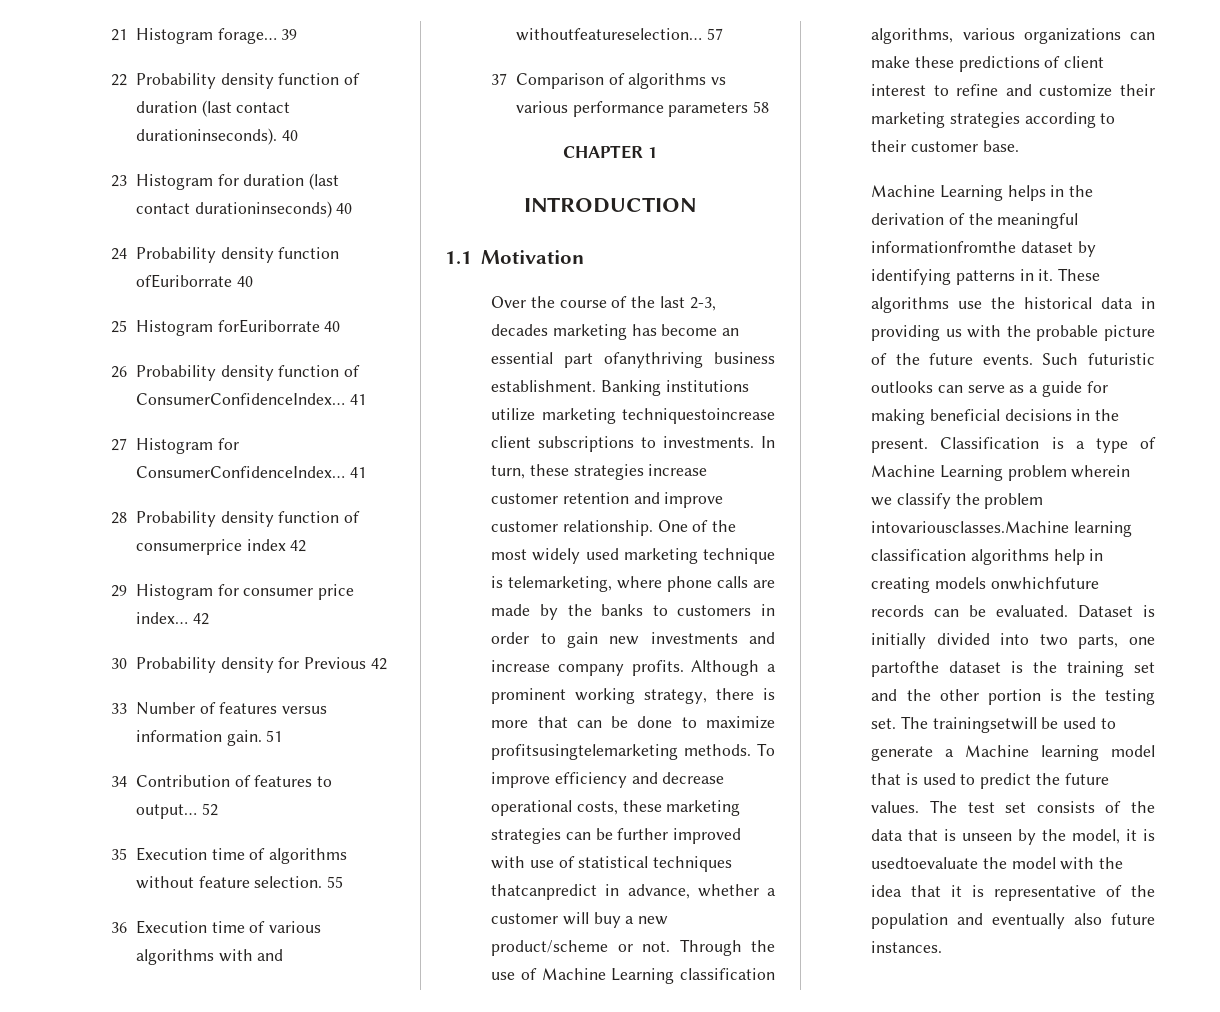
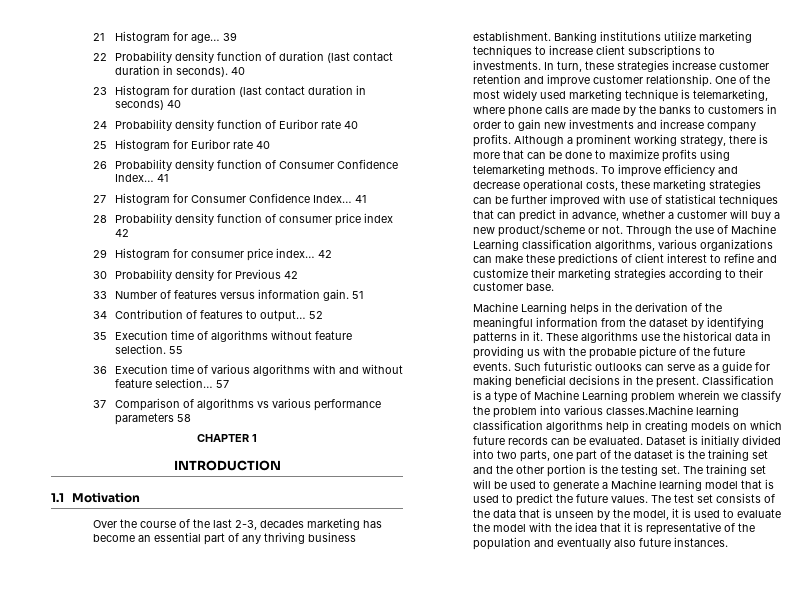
- 21 Histogram forage…
+ 21 Histogram for age…
- 22 Probability density function of duration (last contact durationinseconds).
+ 22 Probability density function of duration (last contact duration in seconds).
- 23 Histogram for duration (last contact durationinseconds) 40
- 24 Probability density function ofEuriborrate 40
- 25 Histogram forEuriborrate 40
- 26 Probability density function of ConsumerConfidenceIndex…
+ 23 Histogram for duration (last contact duration in seconds) 40
+ 24 Probability density function of Euribor rate 40
+ 25 Histogram for Euribor rate 40
+ 26 Probability density function of Consumer Confidence Index…
- 27 Histogram for ConsumerConfidenceIndex…
+ 27 Histogram for Consumer Confidence Index…
- 28 Probability density function of consumerprice index 42
+ 28 Probability density function of consumer price index 42
- 36 Execution time of various algorithms with and withoutfeatureselection…
+ 36 Execution time of various algorithms with and without feature selection…
- Over the course of the last 2-3, decades marketing has become an essential part ofanythriving business establishment.
+ Over the course of the last 2-3, decades marketing has become an essential part of any thriving business establishment.
- Banking institutions utilize marketing techniquestoincrease client subscriptions to investments.
+ Banking institutions utilize marketing techniques to increase client subscriptions to investments.
- Although a prominent working strategy, there is more that can be done to maximize profitsusingtelemarketing methods.
+ Although a prominent working strategy, there is more that can be done to maximize profits using telemarketing methods.
- To improve efficiency and decrease operational costs, these marketing strategies can be further improved with use of statistical techniques thatcanpredict in advance, whether a customer will buy a new product/scheme or not.
+ To improve efficiency and decrease operational costs, these marketing strategies can be further improved with use of statistical techniques that can predict in advance, whether a customer will buy a new product/scheme or not.
- Machine Learning helps in the derivation of the meaningful informationfromthe dataset by identifying patterns in it.
+ Machine Learning helps in the derivation of the meaningful information from the dataset by identifying patterns in it.
- Classification is a type of Machine Learning problem wherein we classify the problem intovariousclasses.Machine learning classification algorithms help in creating models onwhichfuture records can be evaluated.
+ Classification is a type of Machine Learning problem wherein we classify the problem into various classes.Machine learning classification algorithms help in creating models on which future records can be evaluated.
- Dataset is initially divided into two parts, one partofthe dataset is the training set and the other portion is the testing set.
+ Dataset is initially divided into two parts, one part of the dataset is the training set and the other portion is the testing set.
- The trainingsetwill be used to generate a Machine learning model that is used to predict the future values.
+ The training set will be used to generate a Machine learning model that is used to predict the future values.
- The test set consists of the data that is unseen by the model, it is usedtoevaluate the model with the idea that it is representative of the population and eventually also future instances.
+ The test set consists of the data that is unseen by the model, it is used to evaluate the model with the idea that it is representative of the population and eventually also future instances.

